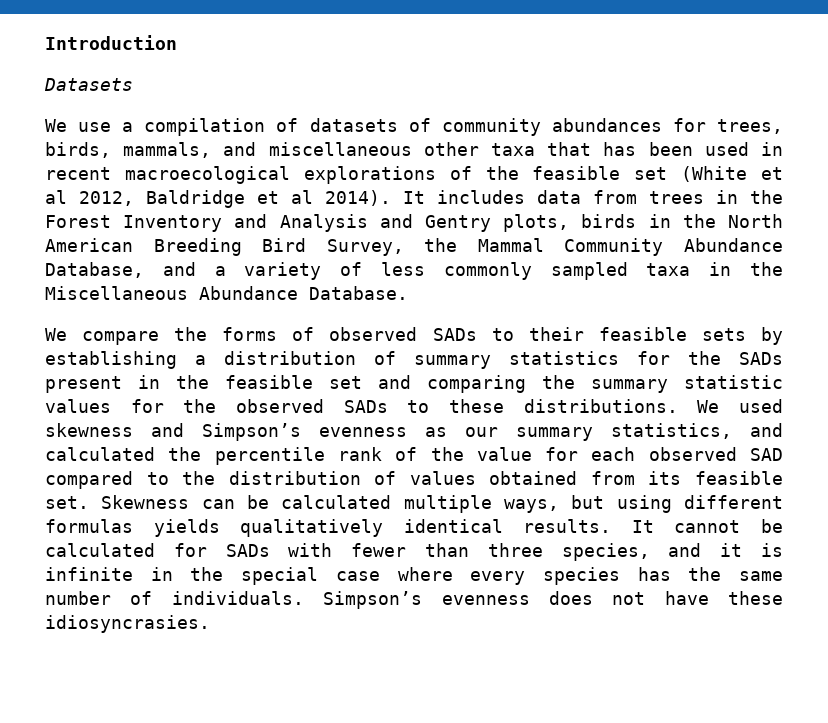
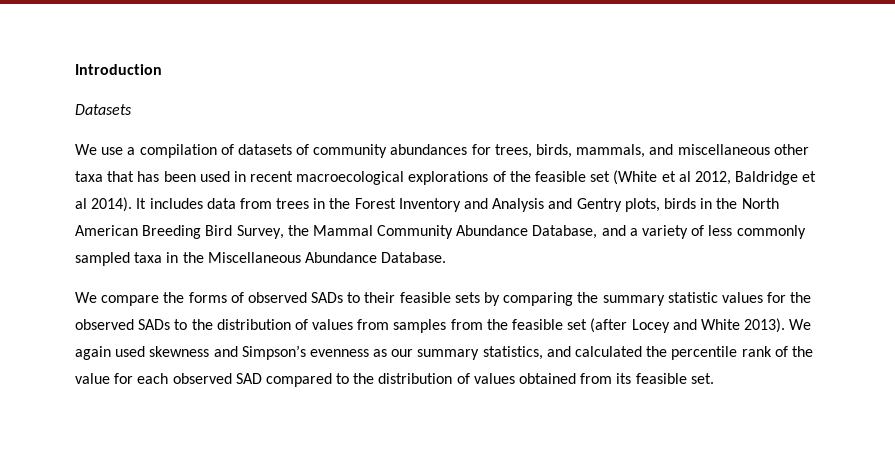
- We compare the forms of observed SADs to their feasible sets by establishing a distribution of summary statistics for the SADs present in the feasible set and comparing the summary statistic values for the observed SADs to these distributions. We used skewness and Simpson’s evenness as our summary statistics, and calculated the percentile rank of the value for each observed SAD compared to the distribution of values obtained from its feasible set. Skewness can be calculated multiple ways, but using different formulas yields qualitatively identical results. It cannot be calculated for SADs with fewer than three species, and it is infinite in the special case where every species has the same number of individuals. Simpson’s evenness does not have these idiosyncrasies.
+ We compare the forms of observed SADs to their feasible sets by comparing the summary statistic values for the observed SADs to the distribution of values from samples from the feasible set (after Locey and White 2013). We again used skewness and Simpson’s evenness as our summary statistics, and calculated the percentile rank of the value for each observed SAD compared to the distribution of values obtained from its feasible set.

